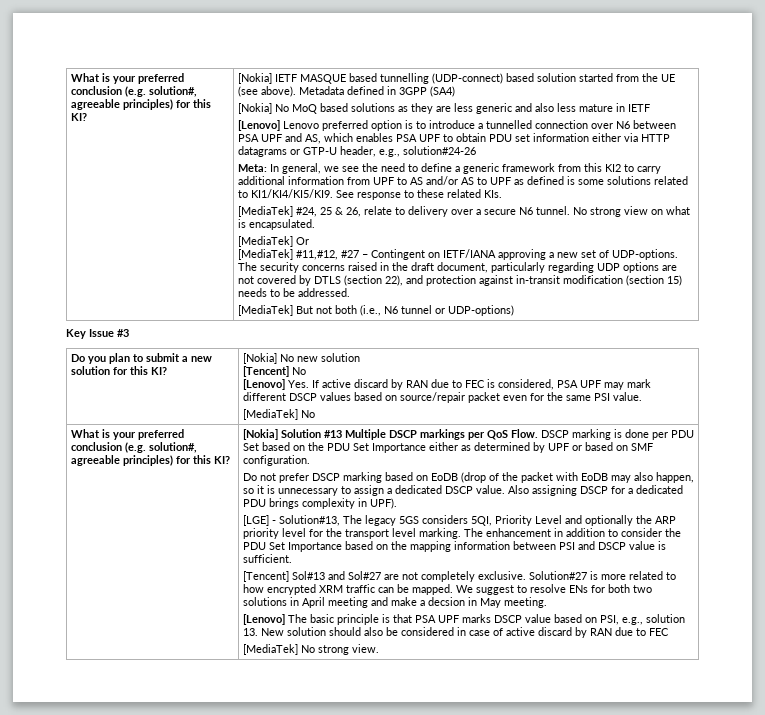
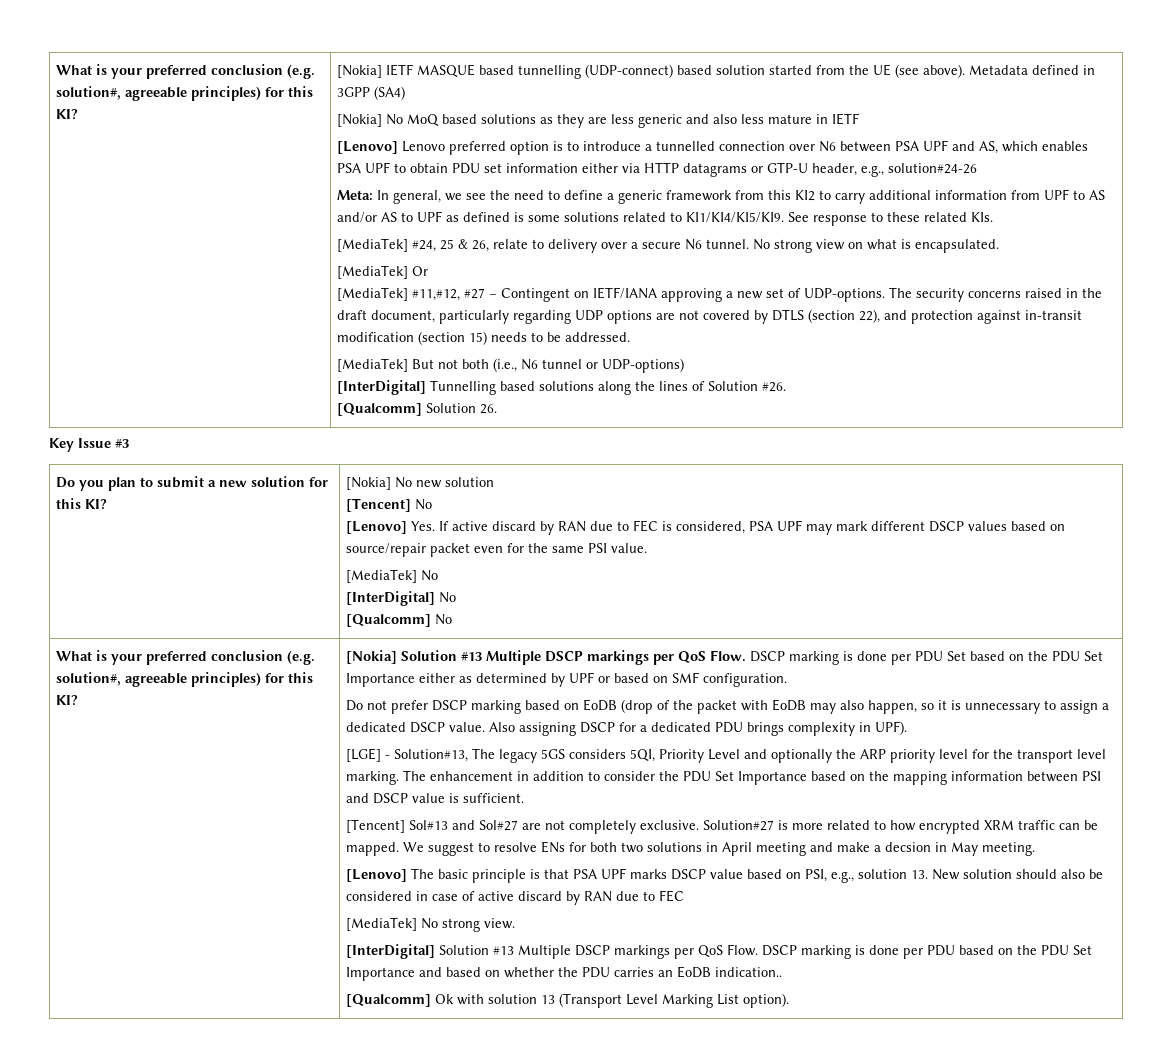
+ [InterDigital] Tunnelling based solutions along the lines of Solution #26.
+ [Qualcomm] Solution 26.
+ [InterDigital] No
+ [Qualcomm] No
+ [InterDigital] Solution #13 Multiple DSCP markings per QoS Flow. DSCP marking is done per PDU based on the PDU Set Importance and based on whether the PDU carries an EoDB indication..
+ [Qualcomm] Ok with solution 13 (Transport Level Marking List option).

